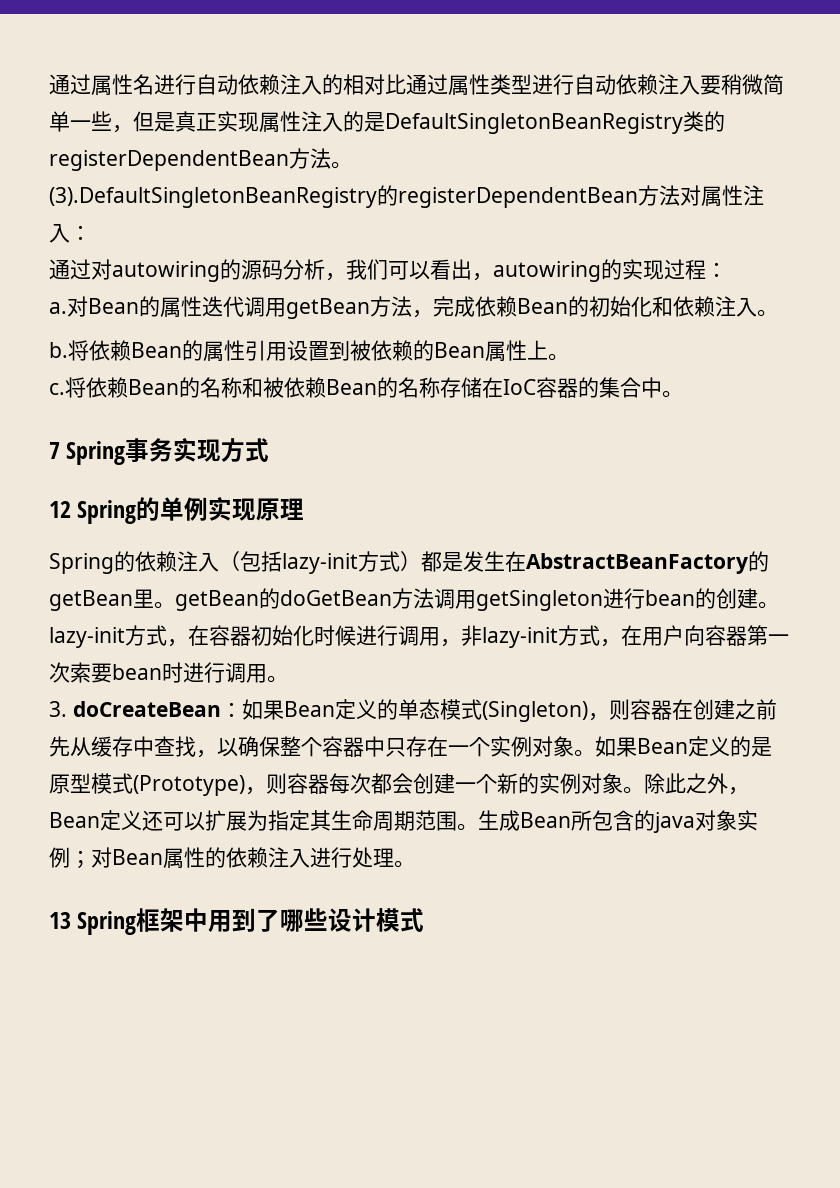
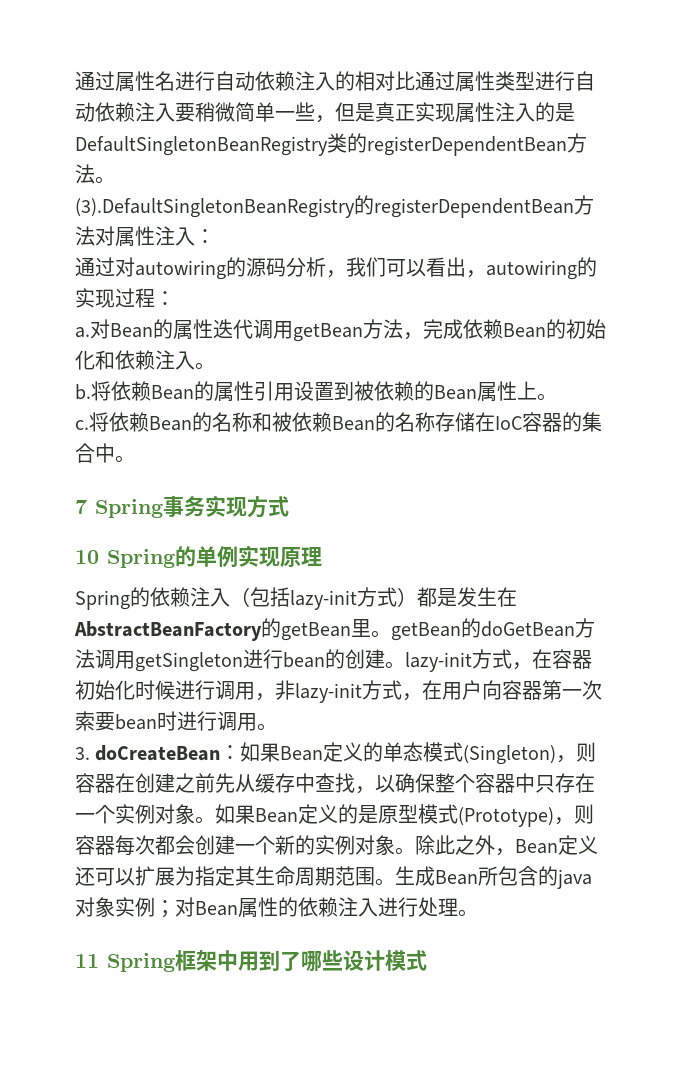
- 12 Spring的单例实现原理
+ 10 Spring的单例实现原理
- 13 Spring框架中用到了哪些设计模式
+ 11 Spring框架中用到了哪些设计模式

